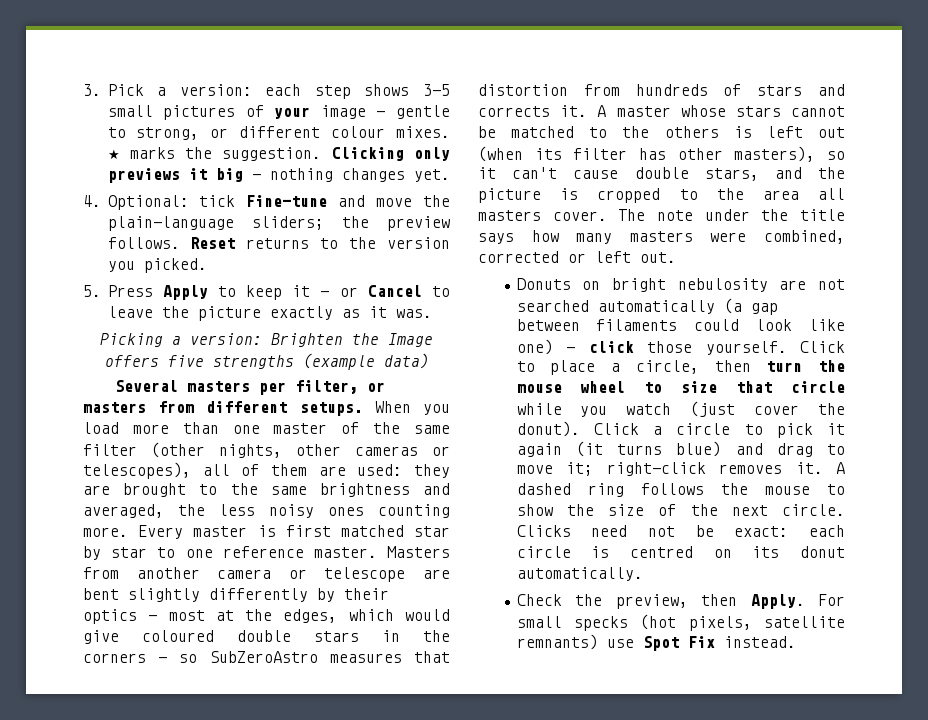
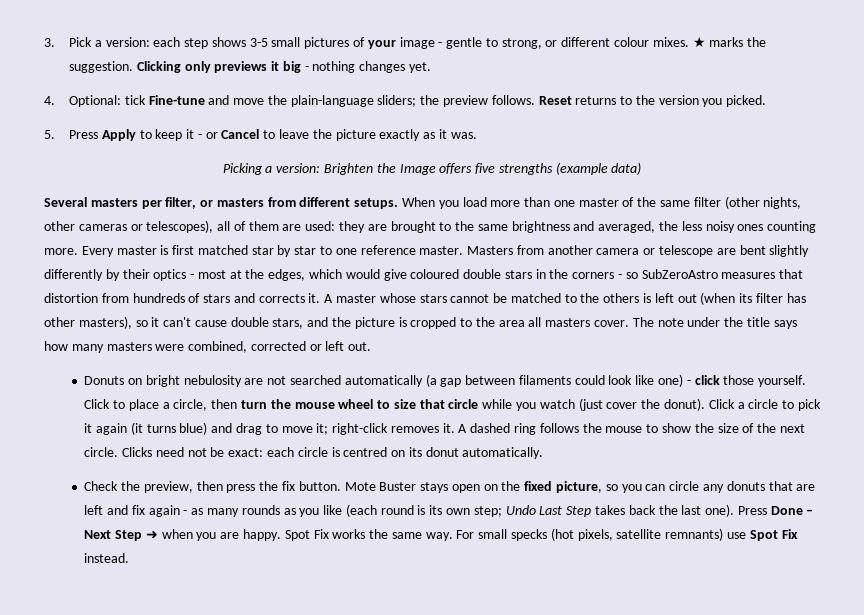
- Check the preview, then Apply.
+ Check the preview, then press the fix button. Mote Buster stays open on the fixed picture, so you can circle any donuts that are left and fix again - as many rounds as you like (each round is its own step; Undo Last Step takes back the last one). Press Done – Next Step ➜ when you are happy. Spot Fix works the same way.

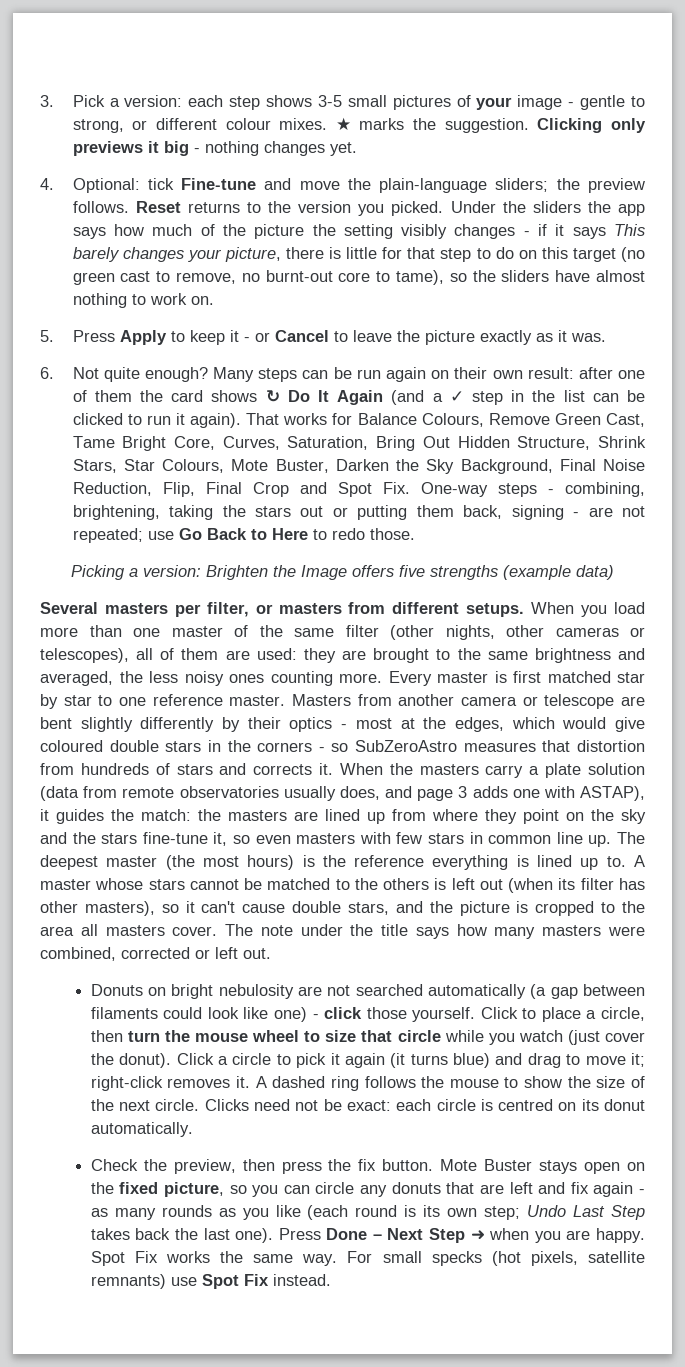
+ Under the sliders the app says how much of the picture the setting visibly changes - if it says This barely changes your picture, there is little for that step to do on this target (no green cast to remove, no burnt-out core to tame), so the sliders have almost nothing to work on.
+ 6. Not quite enough? Many steps can be run again on their own result: after one of them the card shows ↻ Do It Again (and a ✓ step in the list can be clicked to run it again). That works for Balance Colours, Remove Green Cast, Tame Bright Core, Curves, Saturation, Bring Out Hidden Structure, Shrink Stars, Star Colours, Mote Buster, Darken the Sky Background, Final Noise Reduction, Flip, Final Crop and Spot Fix. One-way steps - combining, brightening, taking the stars out or putting them back, signing - are not repeated; use Go Back to Here to redo those.
+ When the masters carry a plate solution (data from remote observatories usually does, and page 3 adds one with ASTAP), it guides the match: the masters are lined up from where they point on the sky and the stars fine-tune it, so even masters with few stars in common line up. The deepest master (the most hours) is the reference everything is lined up to.

